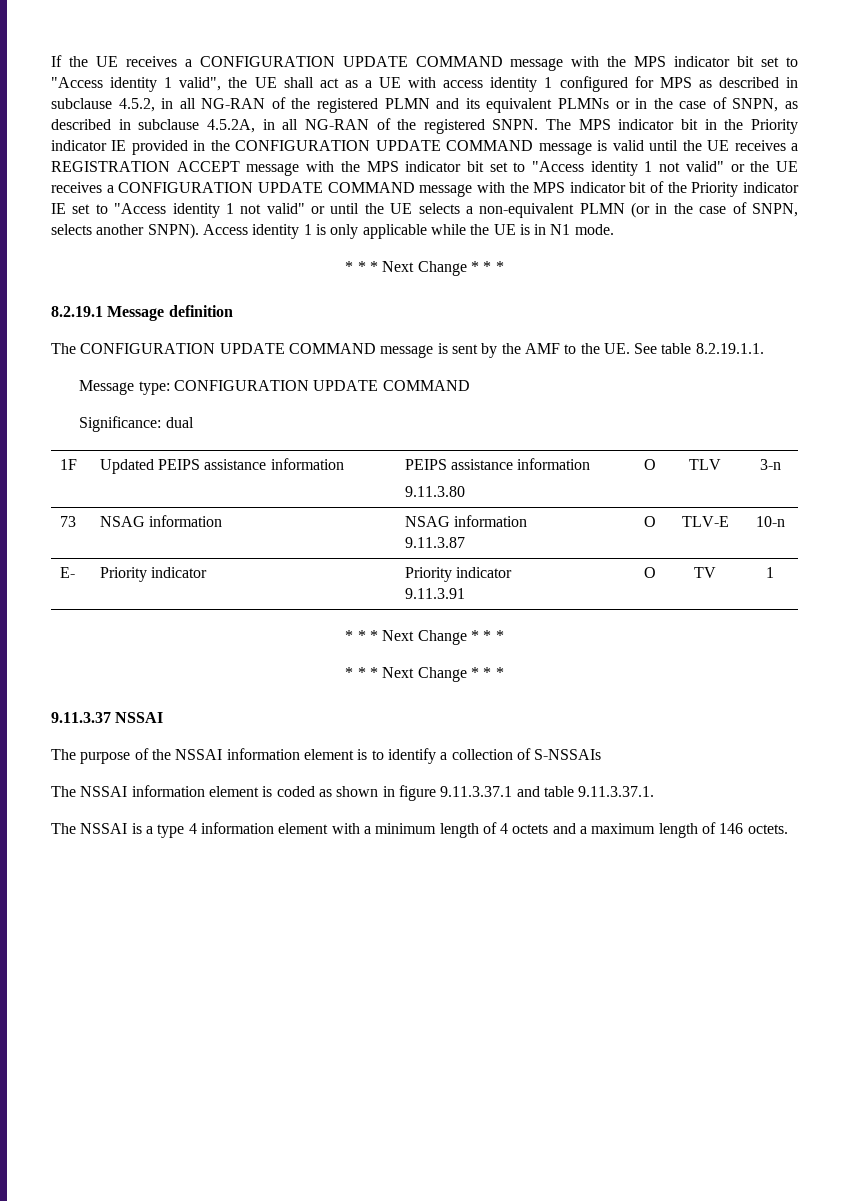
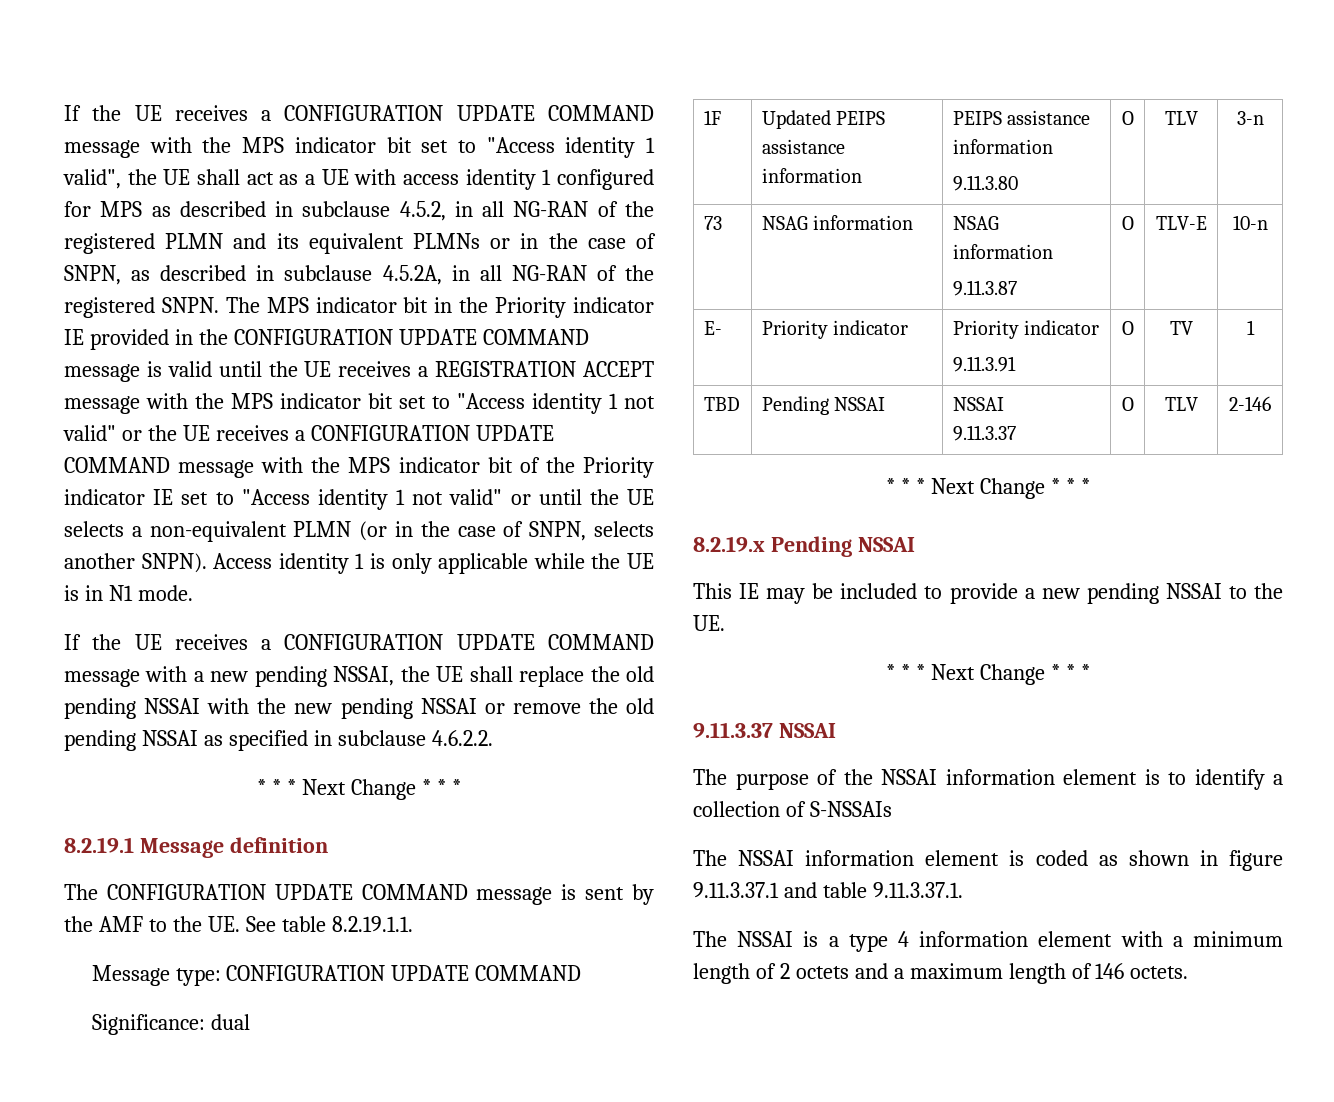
+ If the UE receives a CONFIGURATION UPDATE COMMAND message with a new pending NSSAI, the UE shall replace the old pending NSSAI with the new pending NSSAI or remove the old pending NSSAI as specified in subclause 4.6.2.2.
  E- | Priority indicator | Priority indicator
  9.11.3.91 | O | TV | 1
+ TBD | Pending NSSAI | NSSAI
+ 9.11.3.37 | O | TLV | 2-146
  * * * Next Change * * *
+ 8.2.19.x Pending NSSAI
+ This IE may be included to provide a new pending NSSAI to the UE.
- The NSSAI is a type 4 information element with a minimum length of 4 octets and a maximum length of 146 octets.
+ The NSSAI is a type 4 information element with a minimum length of 2 octets and a maximum length of 146 octets.

